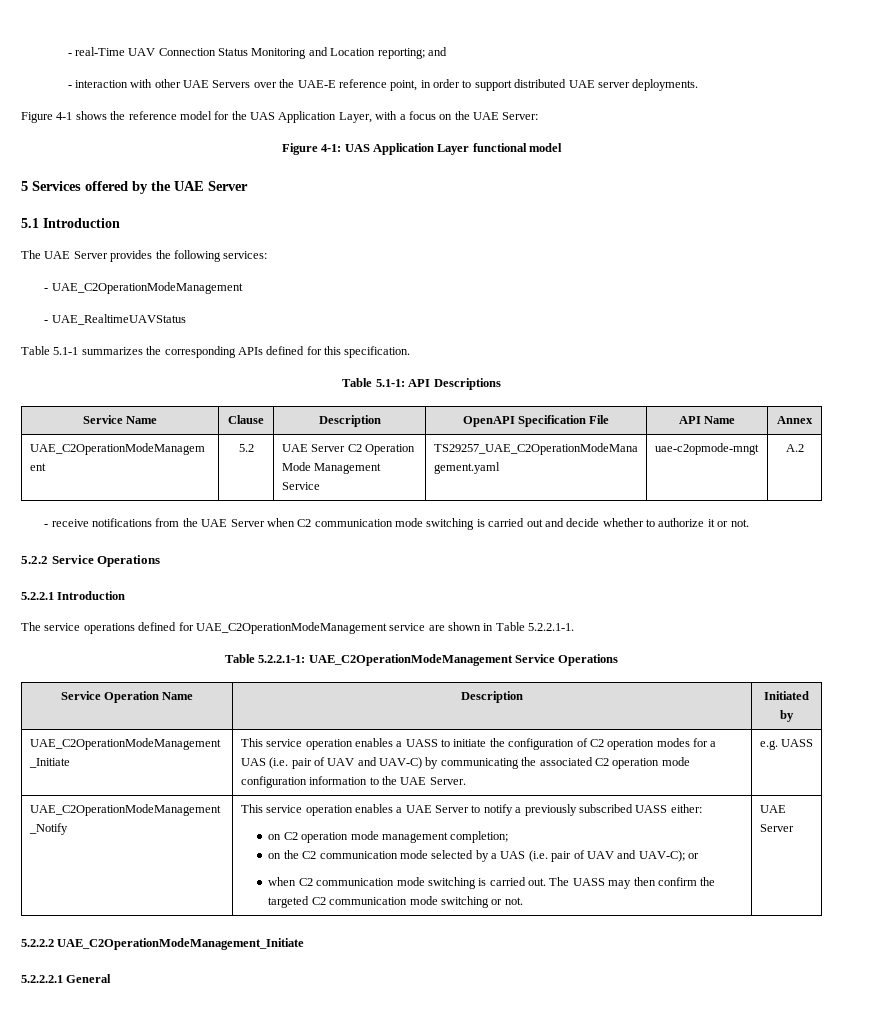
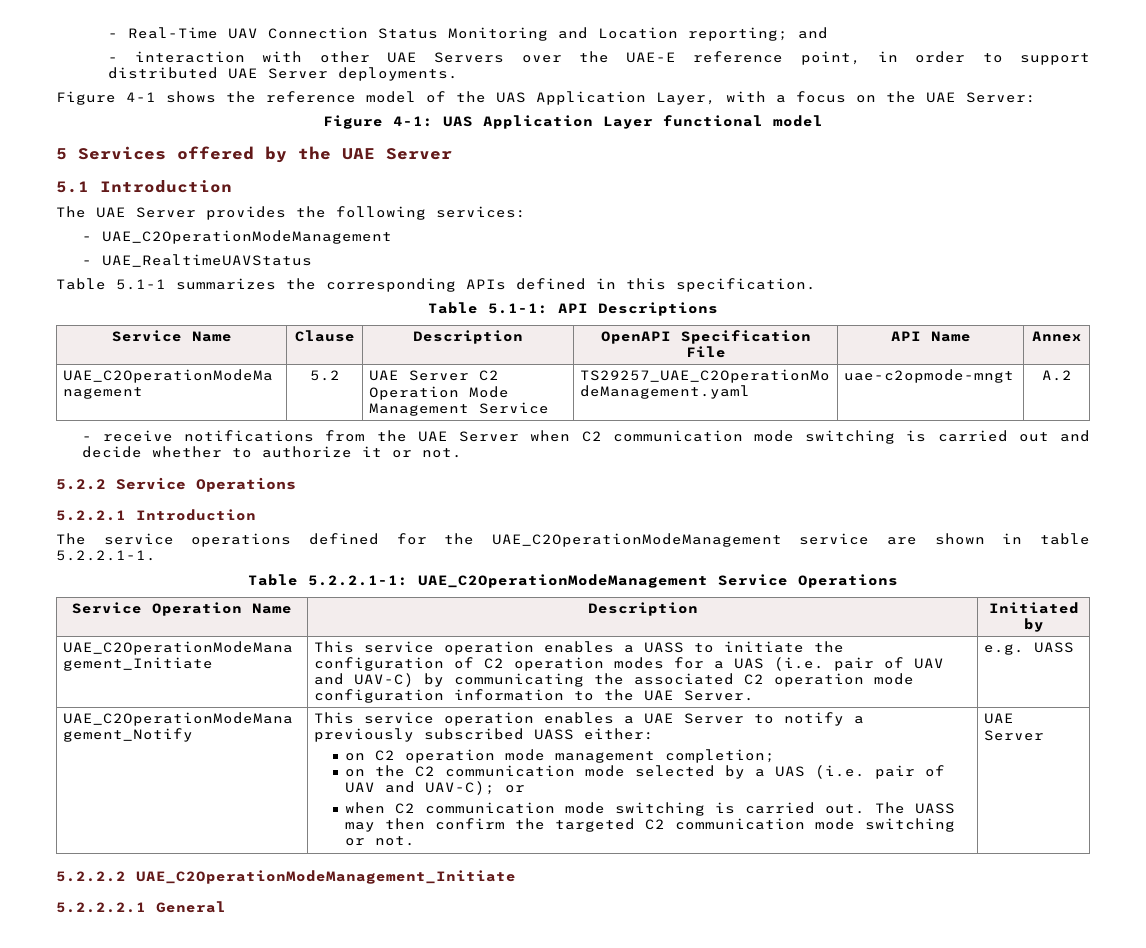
- - real-Time UAV Connection Status Monitoring and Location reporting; and
+ - Real-Time UAV Connection Status Monitoring and Location reporting; and
- - interaction with other UAE Servers over the UAE-E reference point, in order to support distributed UAE server deployments.
+ - interaction with other UAE Servers over the UAE-E reference point, in order to support distributed UAE Server deployments.
- Figure 4-1 shows the reference model for the UAS Application Layer, with a focus on the UAE Server:
+ Figure 4-1 shows the reference model of the UAS Application Layer, with a focus on the UAE Server:
- Table 5.1-1 summarizes the corresponding APIs defined for this specification.
+ Table 5.1-1 summarizes the corresponding APIs defined in this specification.
- The service operations defined for UAE_C2OperationModeManagement service are shown in Table 5.2.2.1-1.
+ The service operations defined for the UAE_C2OperationModeManagement service are shown in table 5.2.2.1-1.

